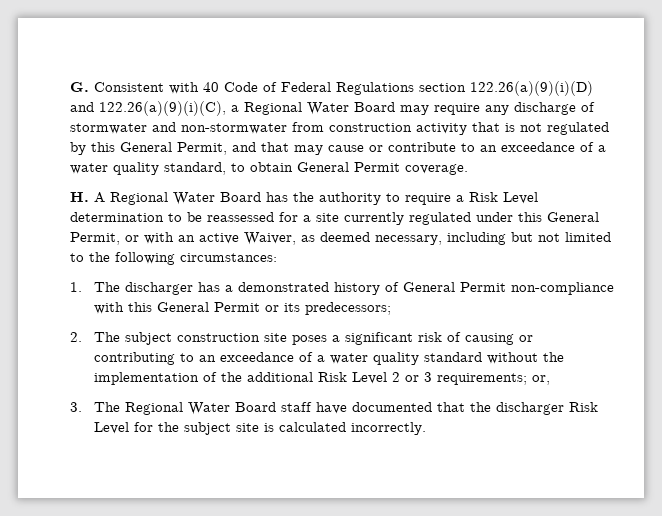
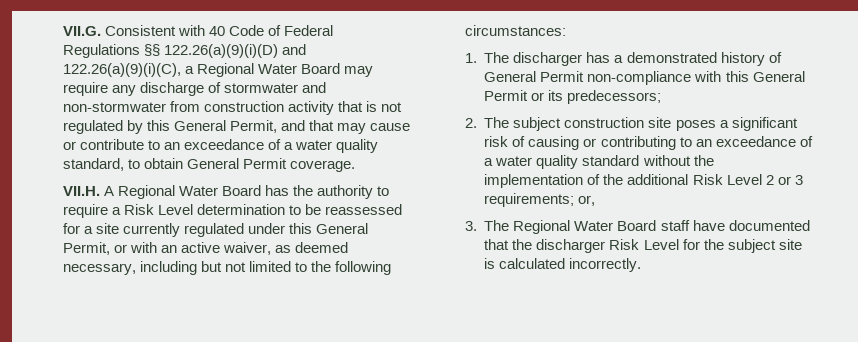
- G. Consistent with 40 Code of Federal Regulations section 122.26(a)(9)(i)(D) and 122.26(a)(9)(i)(C), a Regional Water Board may require any discharge of stormwater and non-stormwater from construction activity that is not regulated by this General Permit, and that may cause or contribute to an exceedance of a water quality standard, to obtain General Permit coverage.
+ VII.G. Consistent with 40 Code of Federal Regulations §§ 122.26(a)(9)(i)(D) and 122.26(a)(9)(i)(C), a Regional Water Board may require any discharge of stormwater and non-stormwater from construction activity that is not regulated by this General Permit, and that may cause or contribute to an exceedance of a water quality standard, to obtain General Permit coverage.
- H. A Regional Water Board has the authority to require a Risk Level determination to be reassessed for a site currently regulated under this General Permit, or with an active Waiver, as deemed necessary, including but not limited to the following circumstances:
+ VII.H. A Regional Water Board has the authority to require a Risk Level determination to be reassessed for a site currently regulated under this General Permit, or with an active waiver, as deemed necessary, including but not limited to the following circumstances:

